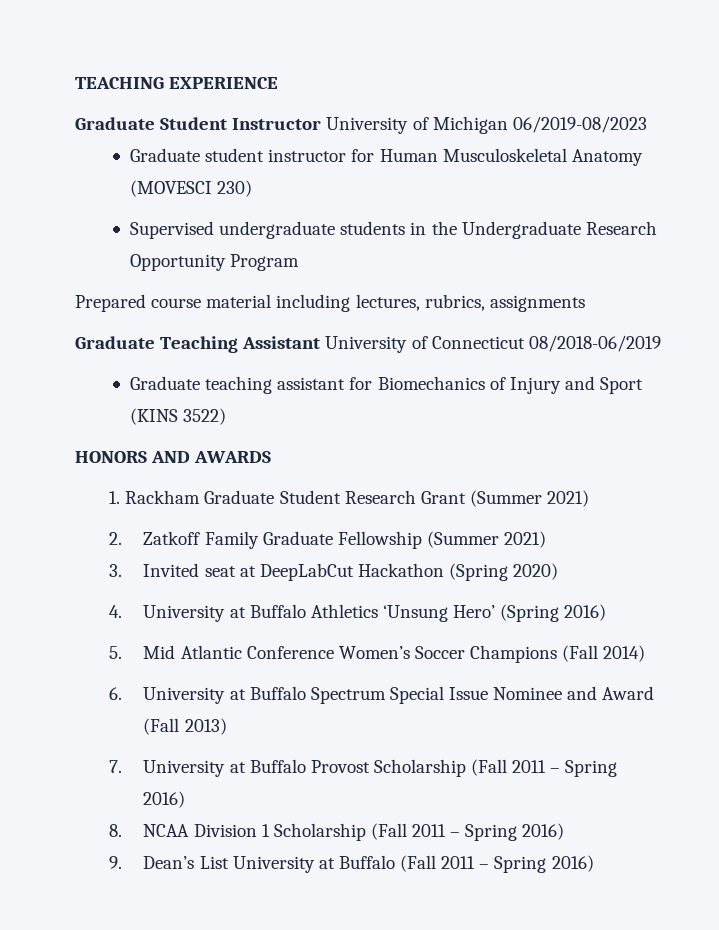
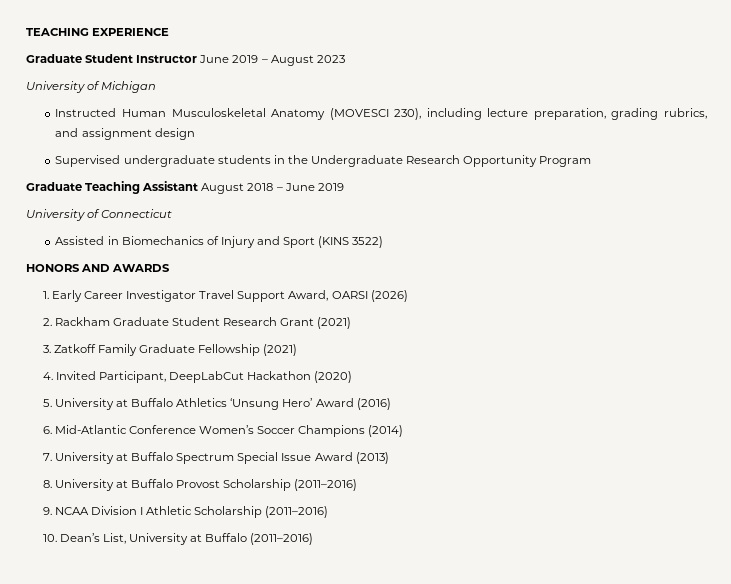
- Graduate Student Instructor University of Michigan 06/2019-08/2023
- Graduate student instructor for Human Musculoskeletal Anatomy (MOVESCI 230)
+ Graduate Student Instructor June 2019 – August 2023
+ University of Michigan
+ Instructed Human Musculoskeletal Anatomy (MOVESCI 230), including lecture preparation, grading rubrics, and assignment design
- Prepared course material including lectures, rubrics, assignments
- Graduate Teaching Assistant University of Connecticut 08/2018-06/2019
- Graduate teaching assistant for Biomechanics of Injury and Sport (KINS 3522)
+ Graduate Teaching Assistant August 2018 – June 2019
+ University of Connecticut
+ Assisted in Biomechanics of Injury and Sport (KINS 3522)
- 1. Rackham Graduate Student Research Grant (Summer 2021)
- 2. Zatkoff Family Graduate Fellowship (Summer 2021)
- 3. Invited seat at DeepLabCut Hackathon (Spring 2020)
- 4. University at Buffalo Athletics ‘Unsung Hero’ (Spring 2016)
- 5. Mid Atlantic Conference Women’s Soccer Champions (Fall 2014)
- 6. University at Buffalo Spectrum Special Issue Nominee and Award (Fall 2013)
- 7. University at Buffalo Provost Scholarship (Fall 2011 – Spring 2016)
- 8. NCAA Division 1 Scholarship (Fall 2011 – Spring 2016)
- 9. Dean’s List University at Buffalo (Fall 2011 – Spring 2016)
+ 1. Early Career Investigator Travel Support Award, OARSI (2026)
+ 2. Rackham Graduate Student Research Grant (2021)
+ 3. Zatkoff Family Graduate Fellowship (2021)
+ 4. Invited Participant, DeepLabCut Hackathon (2020)
+ 5. University at Buffalo Athletics ‘Unsung Hero’ Award (2016)
+ 6. Mid-Atlantic Conference Women’s Soccer Champions (2014)
+ 7. University at Buffalo Spectrum Special Issue Award (2013)
+ 8. University at Buffalo Provost Scholarship (2011–2016)
+ 9. NCAA Division I Athletic Scholarship (2011–2016)
+ 10. Dean’s List, University at Buffalo (2011–2016)

